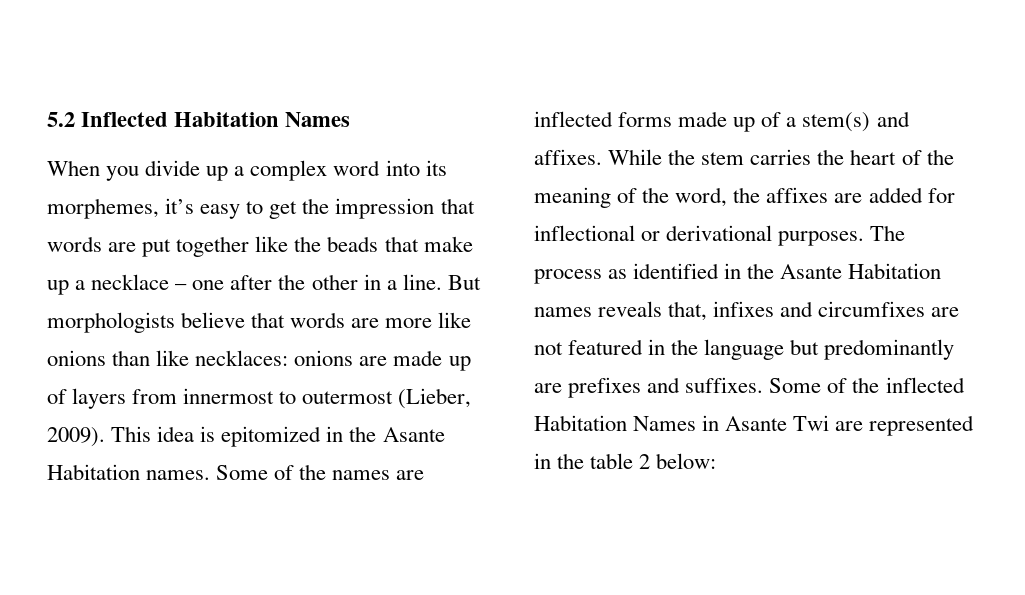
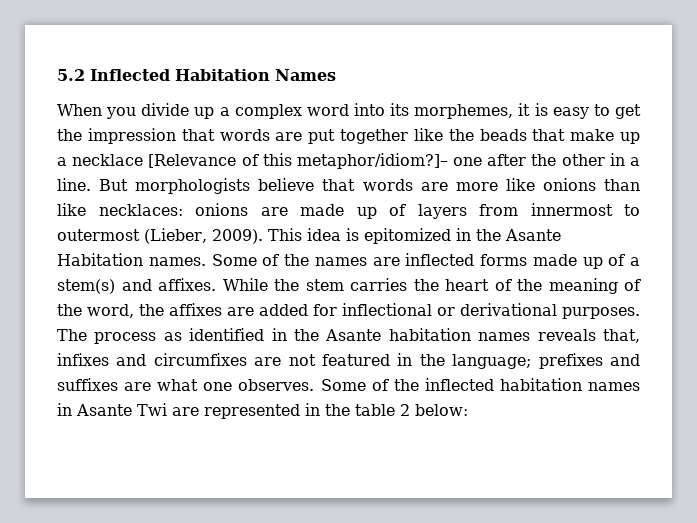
- When you divide up a complex word into its morphemes, it’s easy to get the impression that words are put together like the beads that make up a necklace – one after the other in a line.
+ When you divide up a complex word into its morphemes, it is easy to get the impression that words are put together like the beads that make up a necklace [Relevance of this metaphor/idiom?]– one after the other in a line.
- The process as identified in the Asante Habitation names reveals that, infixes and circumfixes are not featured in the language but predominantly are prefixes and suffixes.
+ The process as identified in the Asante habitation names reveals that, infixes and circumfixes are not featured in the language; prefixes and suffixes are what one observes.
- Some of the inflected Habitation Names in Asante Twi are represented in the table 2 below:
+ Some of the inflected habitation names in Asante Twi are represented in the table 2 below:

